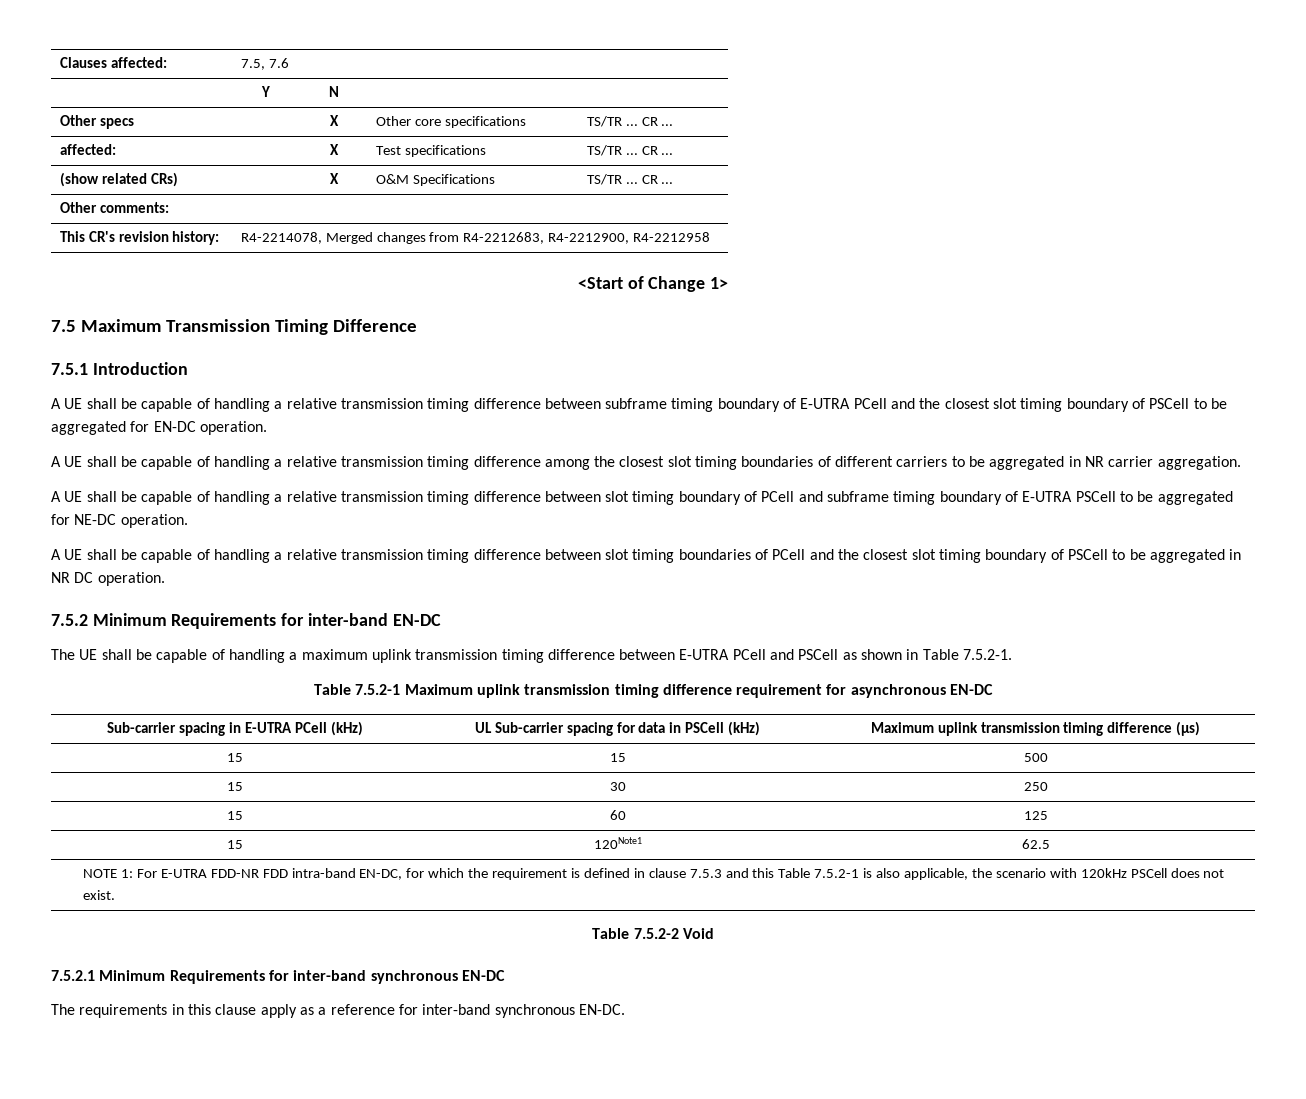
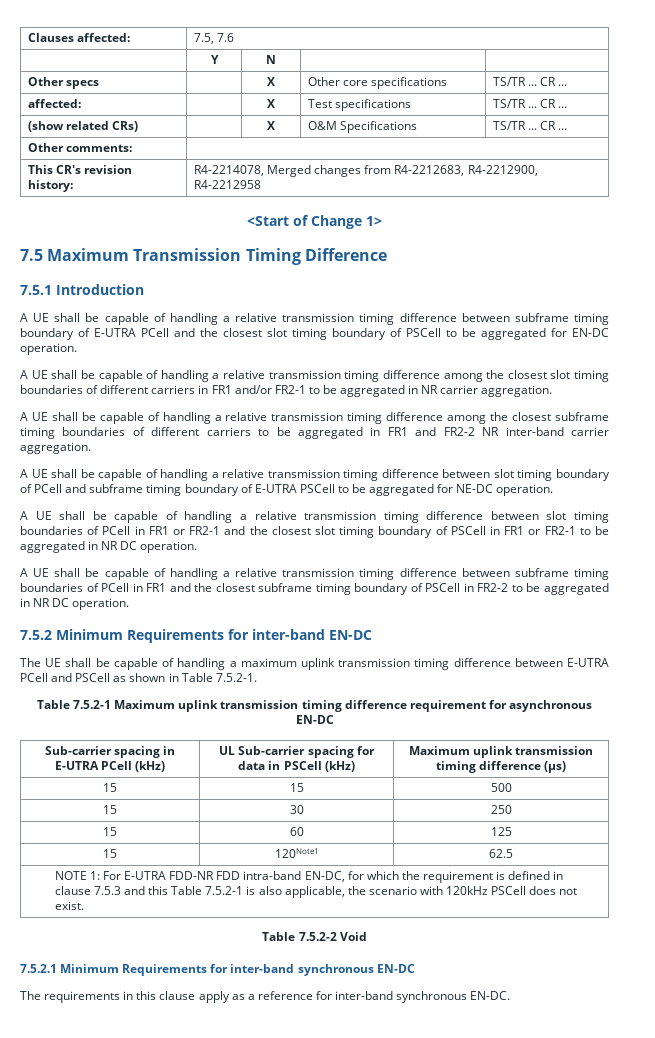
- A UE shall be capable of handling a relative transmission timing difference among the closest slot timing boundaries of different carriers to be aggregated in NR carrier aggregation.
+ A UE shall be capable of handling a relative transmission timing difference among the closest slot timing boundaries of different carriers in FR1 and/or FR2-1 to be aggregated in NR carrier aggregation.
+ A UE shall be capable of handling a relative transmission timing difference among the closest subframe timing boundaries of different carriers to be aggregated in FR1 and FR2-2 NR inter-band carrier aggregation.
- A UE shall be capable of handling a relative transmission timing difference between slot timing boundaries of PCell and the closest slot timing boundary of PSCell to be aggregated in NR DC operation.
+ A UE shall be capable of handling a relative transmission timing difference between slot timing boundaries of PCell in FR1 or FR2-1 and the closest slot timing boundary of PSCell in FR1 or FR2-1 to be aggregated in NR DC operation.
+ A UE shall be capable of handling a relative transmission timing difference between subframe timing boundaries of PCell in FR1 and the closest subframe timing boundary of PSCell in FR2-2 to be aggregated in NR DC operation.

